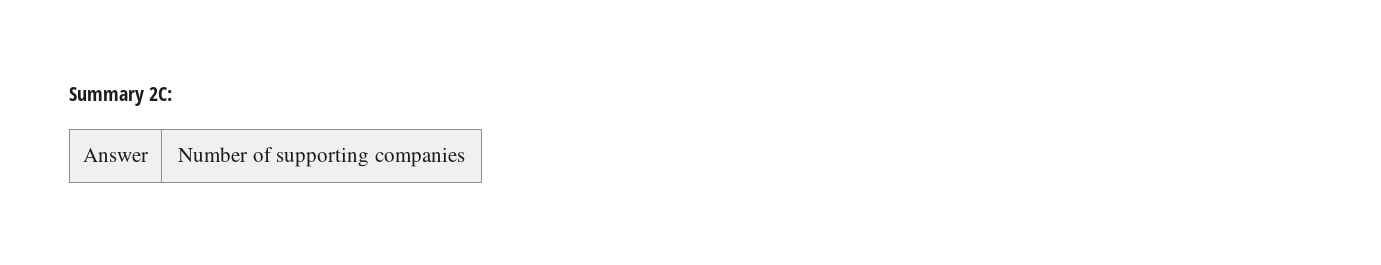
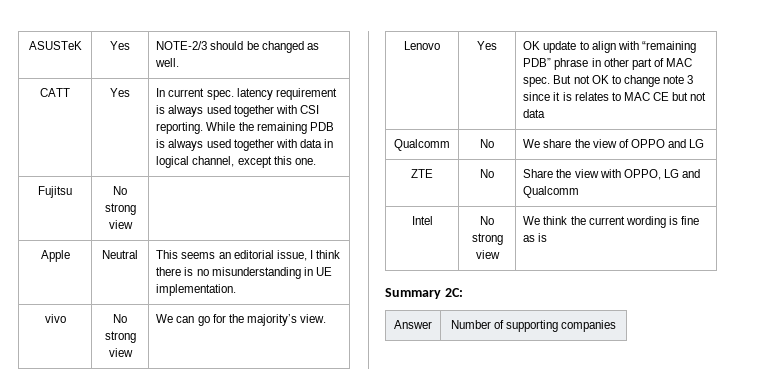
+ ASUSTeK | Yes | NOTE-2/3 should be changed as well.
+ CATT | Yes | In current spec. latency requirement is always used together with CSI reporting. While the remaining PDB is always used together with data in logical channel, except this one.
+ Fujitsu | No strong view |
+ Apple | Neutral | This seems an editorial issue, I think there is no misunderstanding in UE implementation.
+ vivo | No strong view | We can go for the majority’s view.
+ Lenovo | Yes | OK update to align with “remaining PDB” phrase in other part of MAC spec. But not OK to change note 3 since it is relates to MAC CE but not data
+ Qualcomm | No | We share the view of OPPO and LG
+ ZTE | No | Share the view with OPPO, LG and Qualcomm
+ Intel | No strong view | We think the current wording is fine as is

